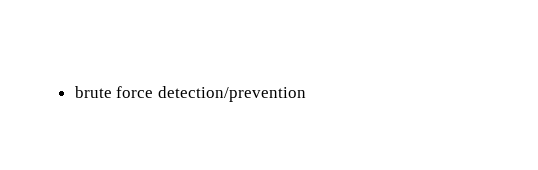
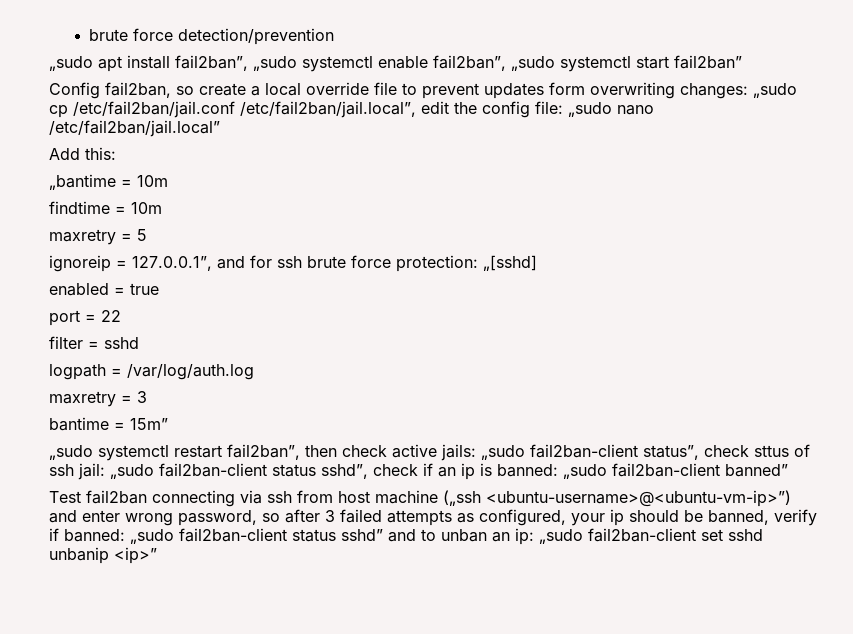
+ „sudo apt install fail2ban”, „sudo systemctl enable fail2ban”, „sudo systemctl start fail2ban”
+ Config fail2ban, so create a local override file to prevent updates form overwriting changes: „sudo cp /etc/fail2ban/jail.conf /etc/fail2ban/jail.local”, edit the config file: „sudo nano /etc/fail2ban/jail.local”
+ Add this:
+ „bantime = 10m
+ findtime = 10m
+ maxretry = 5
+ ignoreip = 127.0.0.1”, and for ssh brute force protection: „[sshd]
+ enabled = true
+ port = 22
+ filter = sshd
+ logpath = /var/log/auth.log
+ maxretry = 3
+ bantime = 15m”
+ „sudo systemctl restart fail2ban”, then check active jails: „sudo fail2ban-client status”, check sttus of ssh jail: „sudo fail2ban-client status sshd”, check if an ip is banned: „sudo fail2ban-client banned”
+ Test fail2ban connecting via ssh from host machine („ssh <ubuntu-username>@<ubuntu-vm-ip>”) and enter wrong password, so after 3 failed attempts as configured, your ip should be banned, verify if banned: „sudo fail2ban-client status sshd” and to unban an ip: „sudo fail2ban-client set sshd unbanip <ip>”

